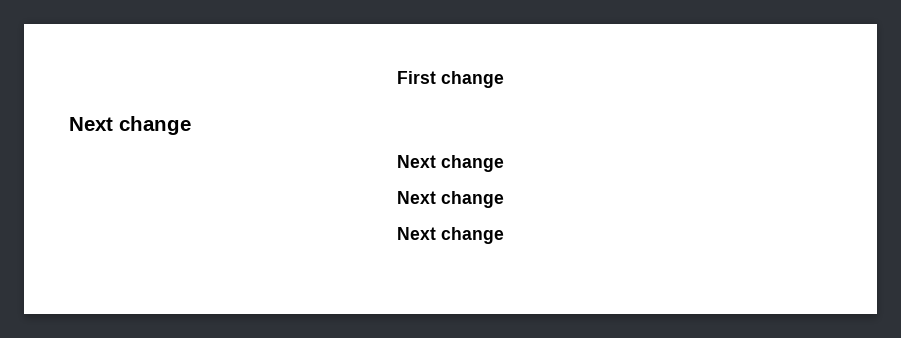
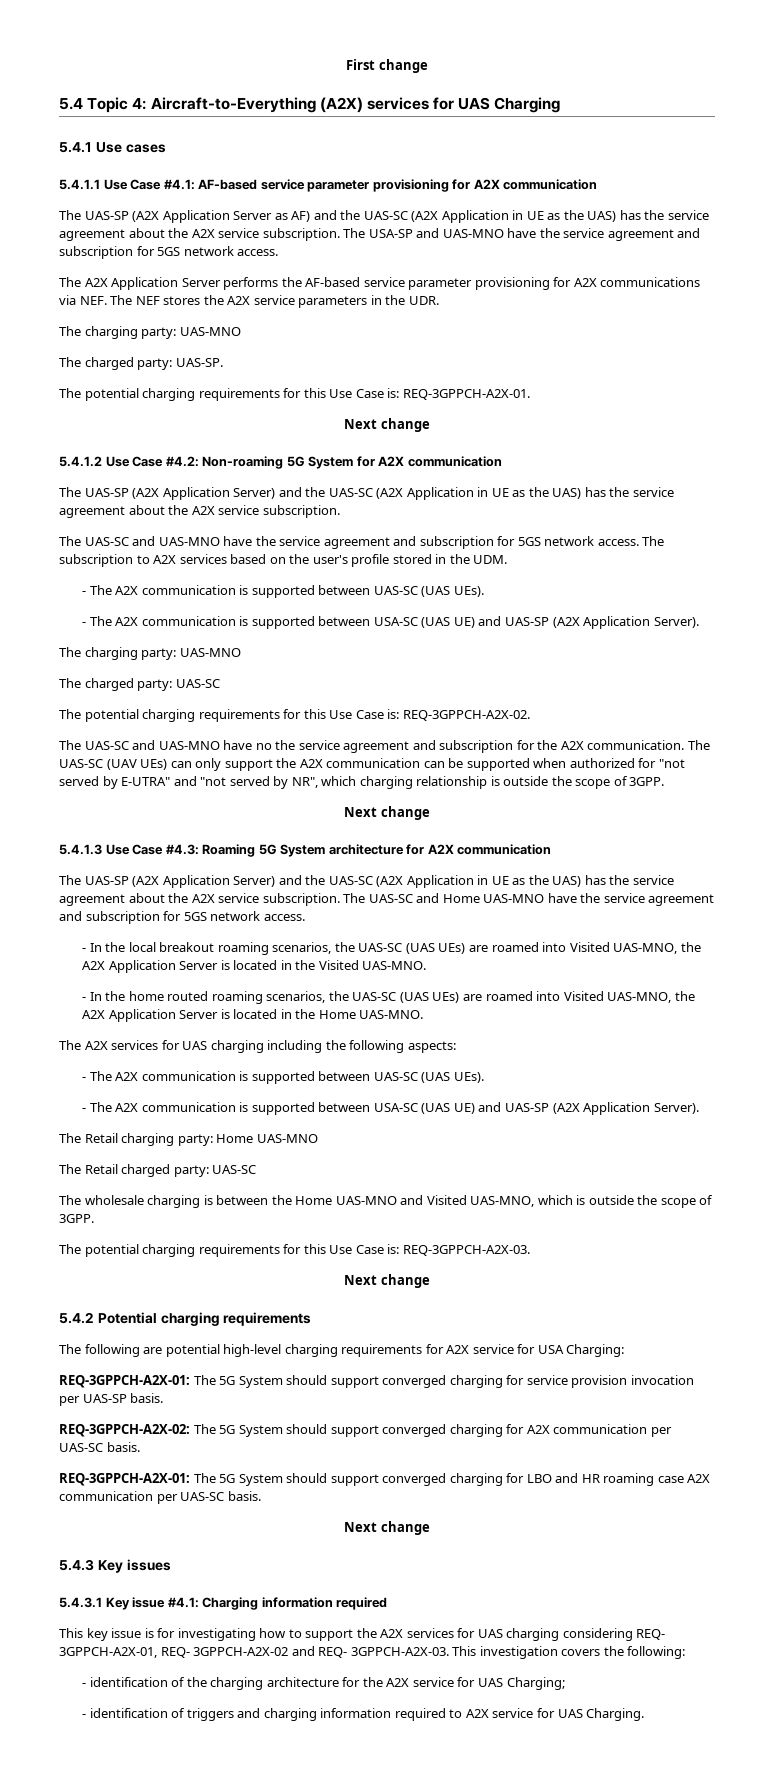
  First change
+ 5.4 Topic 4: Aircraft-to-Everything (A2X) services for UAS Charging
+ 5.4.1 Use cases
+ 5.4.1.1 Use Case #4.1: AF-based service parameter provisioning for A2X communication
+ The UAS-SP (A2X Application Server as AF) and the UAS-SC (A2X Application in UE as the UAS) has the service agreement about the A2X service subscription. The USA-SP and UAS-MNO have the service agreement and subscription for 5GS network access.
+ The A2X Application Server performs the AF-based service parameter provisioning for A2X communications via NEF. The NEF stores the A2X service parameters in the UDR.
+ The charging party: UAS-MNO
+ The charged party: UAS-SP.
+ The potential charging requirements for this Use Case is: REQ-3GPPCH-A2X-01.
  Next change
+ 5.4.1.2 Use Case #4.2: Non-roaming 5G System for A2X communication
+ The UAS-SP (A2X Application Server) and the UAS-SC (A2X Application in UE as the UAS) has the service agreement about the A2X service subscription.
+ The UAS-SC and UAS-MNO have the service agreement and subscription for 5GS network access. The subscription to A2X services based on the user's profile stored in the UDM.
+ - The A2X communication is supported between UAS-SC (UAS UEs).
+ - The A2X communication is supported between USA-SC (UAS UE) and UAS-SP (A2X Application Server).
+ The charging party: UAS-MNO
+ The charged party: UAS-SC
+ The potential charging requirements for this Use Case is: REQ-3GPPCH-A2X-02.
+ The UAS-SC and UAS-MNO have no the service agreement and subscription for the A2X communication. The UAS-SC (UAV UEs) can only support the A2X communication can be supported when authorized for "not served by E-UTRA" and "not served by NR", which charging relationship is outside the scope of 3GPP.
  Next change
+ 5.4.1.3 Use Case #4.3: Roaming 5G System architecture for A2X communication
+ The UAS-SP (A2X Application Server) and the UAS-SC (A2X Application in UE as the UAS) has the service agreement about the A2X service subscription. The UAS-SC and Home UAS-MNO have the service agreement and subscription for 5GS network access.
+ - In the local breakout roaming scenarios, the UAS-SC (UAS UEs) are roamed into Visited UAS-MNO, the A2X Application Server is located in the Visited UAS-MNO.
+ - In the home routed roaming scenarios, the UAS-SC (UAS UEs) are roamed into Visited UAS-MNO, the A2X Application Server is located in the Home UAS-MNO.
+ The A2X services for UAS charging including the following aspects:
+ - The A2X communication is supported between UAS-SC (UAS UEs).
+ - The A2X communication is supported between USA-SC (UAS UE) and UAS-SP (A2X Application Server).
+ The Retail charging party: Home UAS-MNO
+ The Retail charged party: UAS-SC
+ The wholesale charging is between the Home UAS-MNO and Visited UAS-MNO, which is outside the scope of 3GPP.
+ The potential charging requirements for this Use Case is: REQ-3GPPCH-A2X-03.
  Next change
+ 5.4.2 Potential charging requirements
+ The following are potential high-level charging requirements for A2X service for USA Charging:
+ REQ-3GPPCH-A2X-01: The 5G System should support converged charging for service provision invocation per UAS-SP basis.
+ REQ-3GPPCH-A2X-02: The 5G System should support converged charging for A2X communication per UAS-SC basis.
+ REQ-3GPPCH-A2X-01: The 5G System should support converged charging for LBO and HR roaming case A2X communication per UAS-SC basis.
  Next change
+ 5.4.3 Key issues
+ 5.4.3.1 Key issue #4.1: Charging information required
+ This key issue is for investigating how to support the A2X services for UAS charging considering REQ- 3GPPCH-A2X-01, REQ- 3GPPCH-A2X-02 and REQ- 3GPPCH-A2X-03. This investigation covers the following:
+ - identification of the charging architecture for the A2X service for UAS Charging;
+ - identification of triggers and charging information required to A2X service for UAS Charging.

